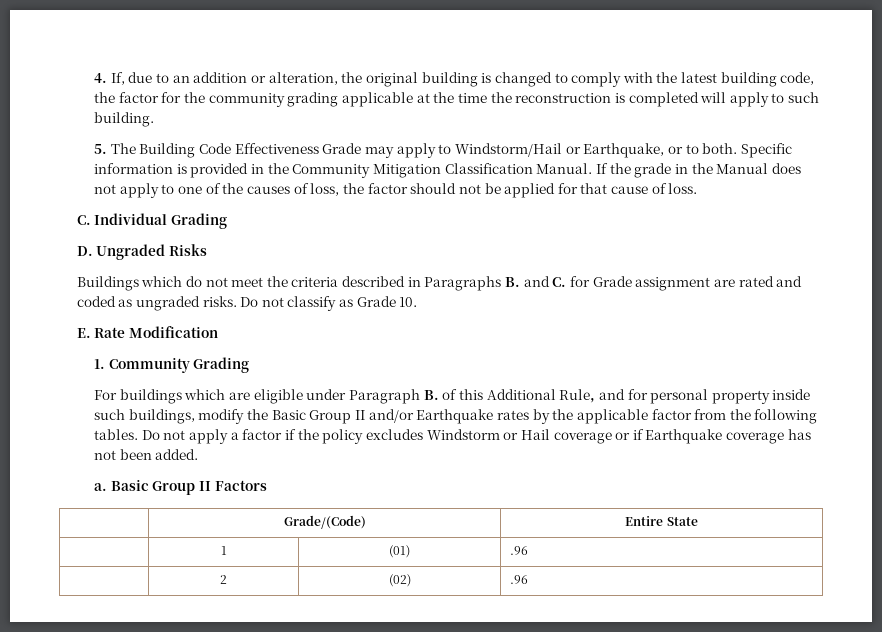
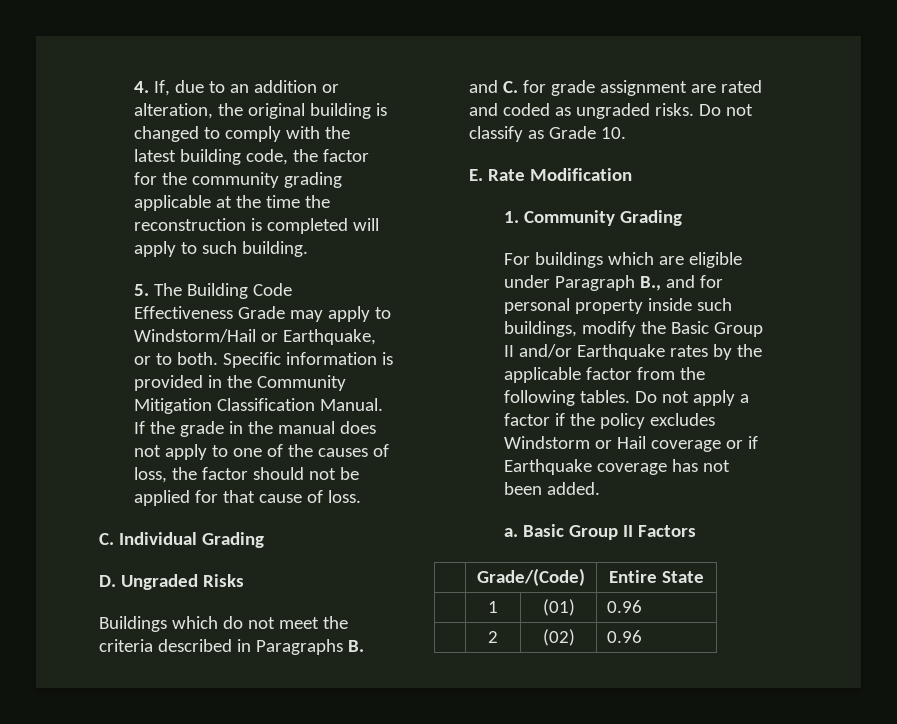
- If the grade in the Manual does not apply to one of the causes of loss, the factor should not be applied for that cause of loss.
+ If the grade in the manual does not apply to one of the causes of loss, the factor should not be applied for that cause of loss.
- Buildings which do not meet the criteria described in Paragraphs B. and C. for Grade assignment are rated and coded as ungraded risks.
+ Buildings which do not meet the criteria described in Paragraphs B. and C. for grade assignment are rated and coded as ungraded risks.
- For buildings which are eligible under Paragraph B. of this Additional Rule, and for personal property inside such buildings, modify the Basic Group II and/or Earthquake rates by the applicable factor from the following tables.
+ For buildings which are eligible under Paragraph B., and for personal property inside such buildings, modify the Basic Group II and/or Earthquake rates by the applicable factor from the following tables.
- | 1 | (01) | .96
+ | 1 | (01) | 0.96
- | 2 | (02) | .96
+ | 2 | (02) | 0.96

